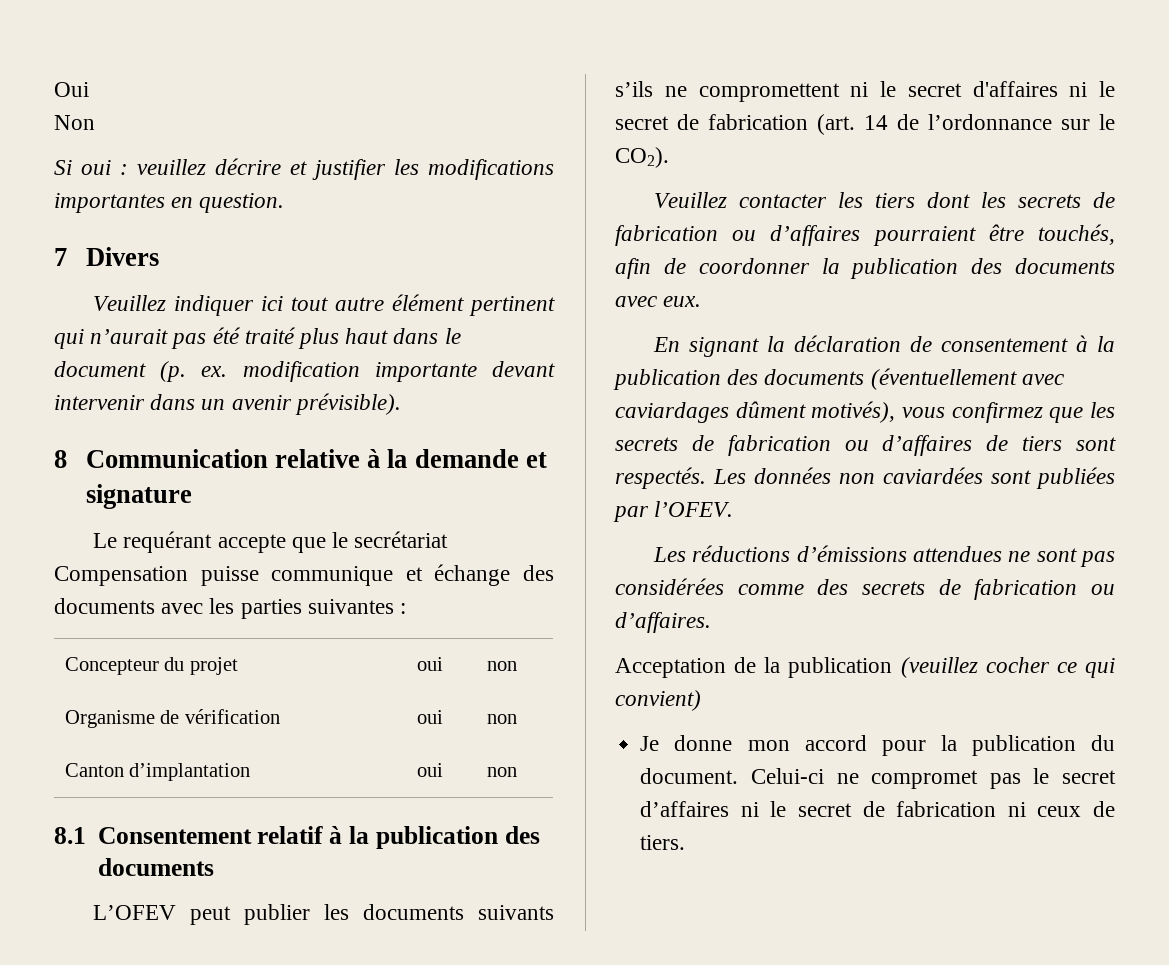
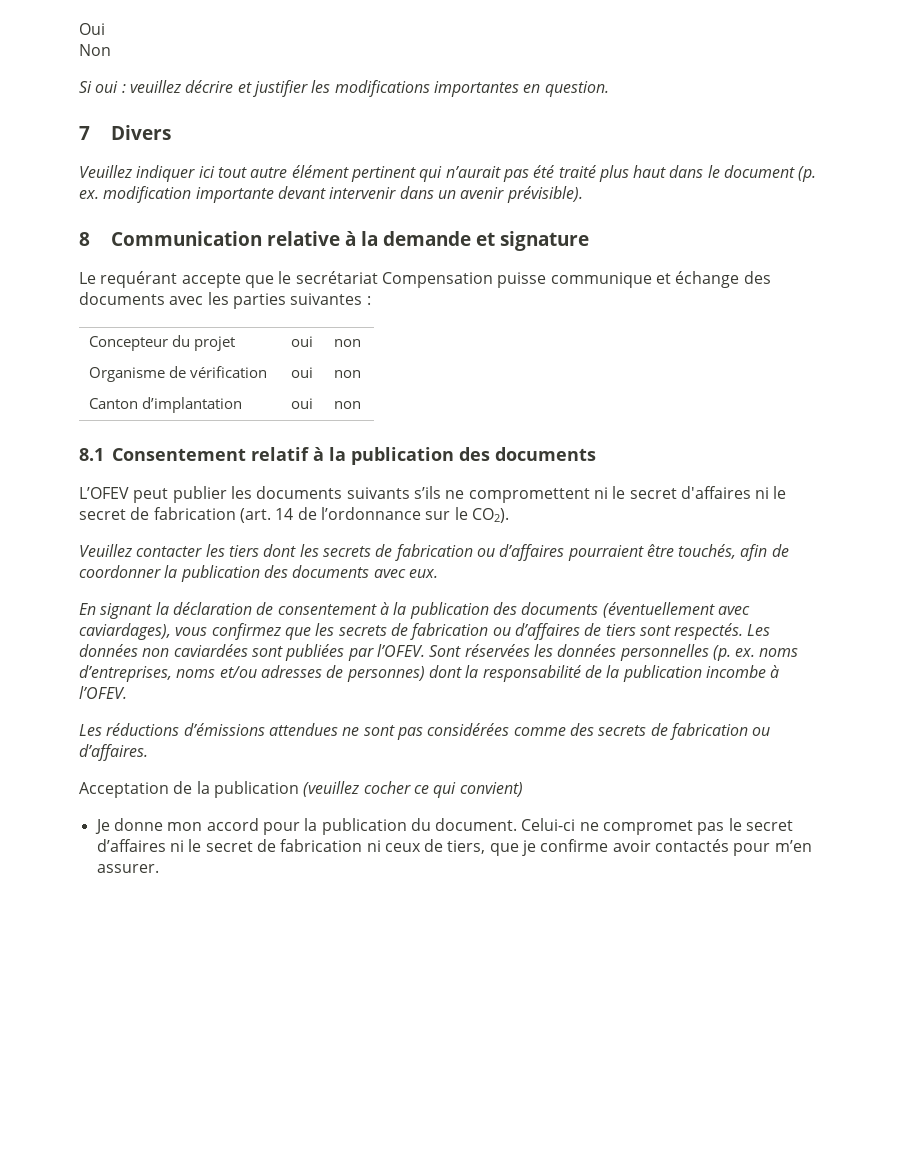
- En signant la déclaration de consentement à la publication des documents (éventuellement avec caviardages dûment motivés), vous confirmez que les secrets de fabrication ou d’affaires de tiers sont respectés.
+ En signant la déclaration de consentement à la publication des documents (éventuellement avec caviardages), vous confirmez que les secrets de fabrication ou d’affaires de tiers sont respectés.
+ Sont réservées les données personnelles (p. ex. noms d’entreprises, noms et/ou adresses de personnes) dont la responsabilité de la publication incombe à l’OFEV.
- Celui-ci ne compromet pas le secret d’affaires ni le secret de fabrication ni ceux de tiers.
+ Celui-ci ne compromet pas le secret d’affaires ni le secret de fabrication ni ceux de tiers, que je confirme avoir contactés pour m’en assurer.

